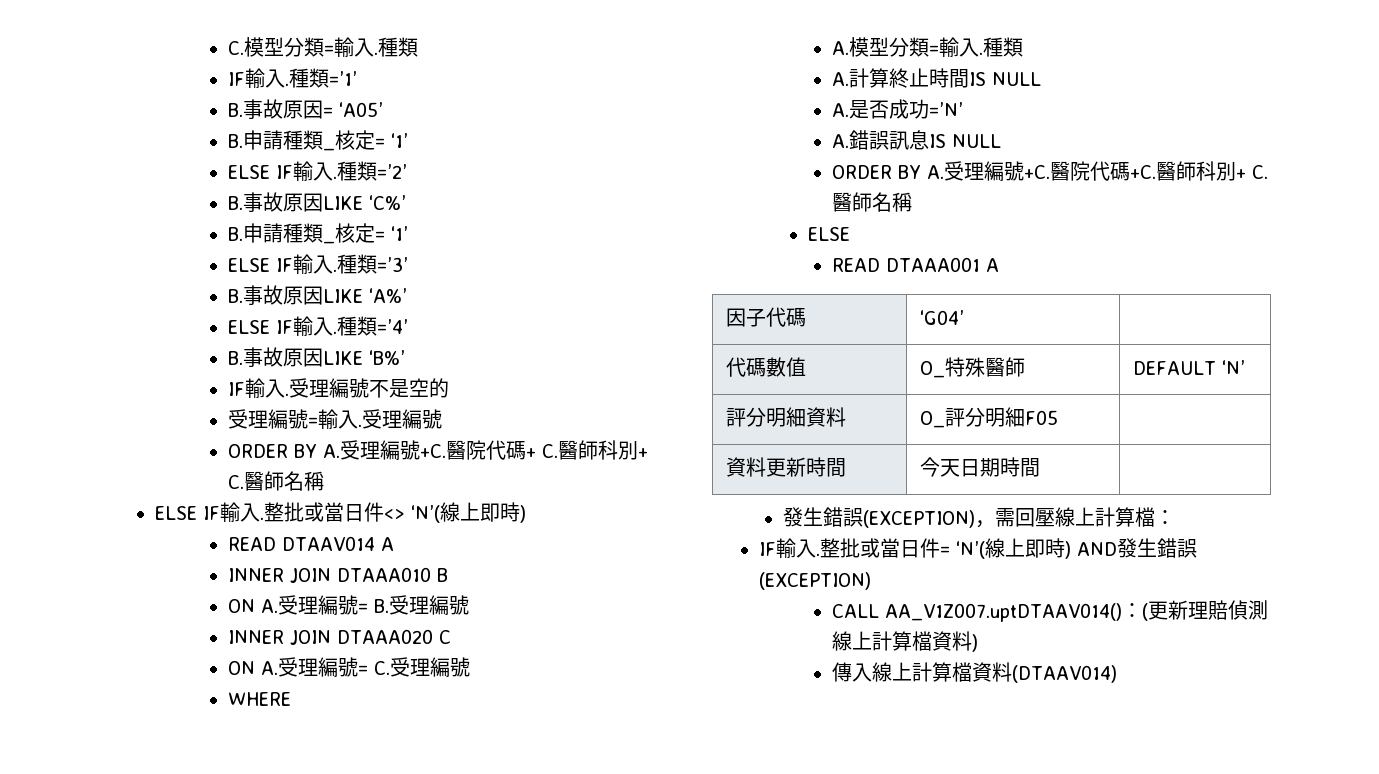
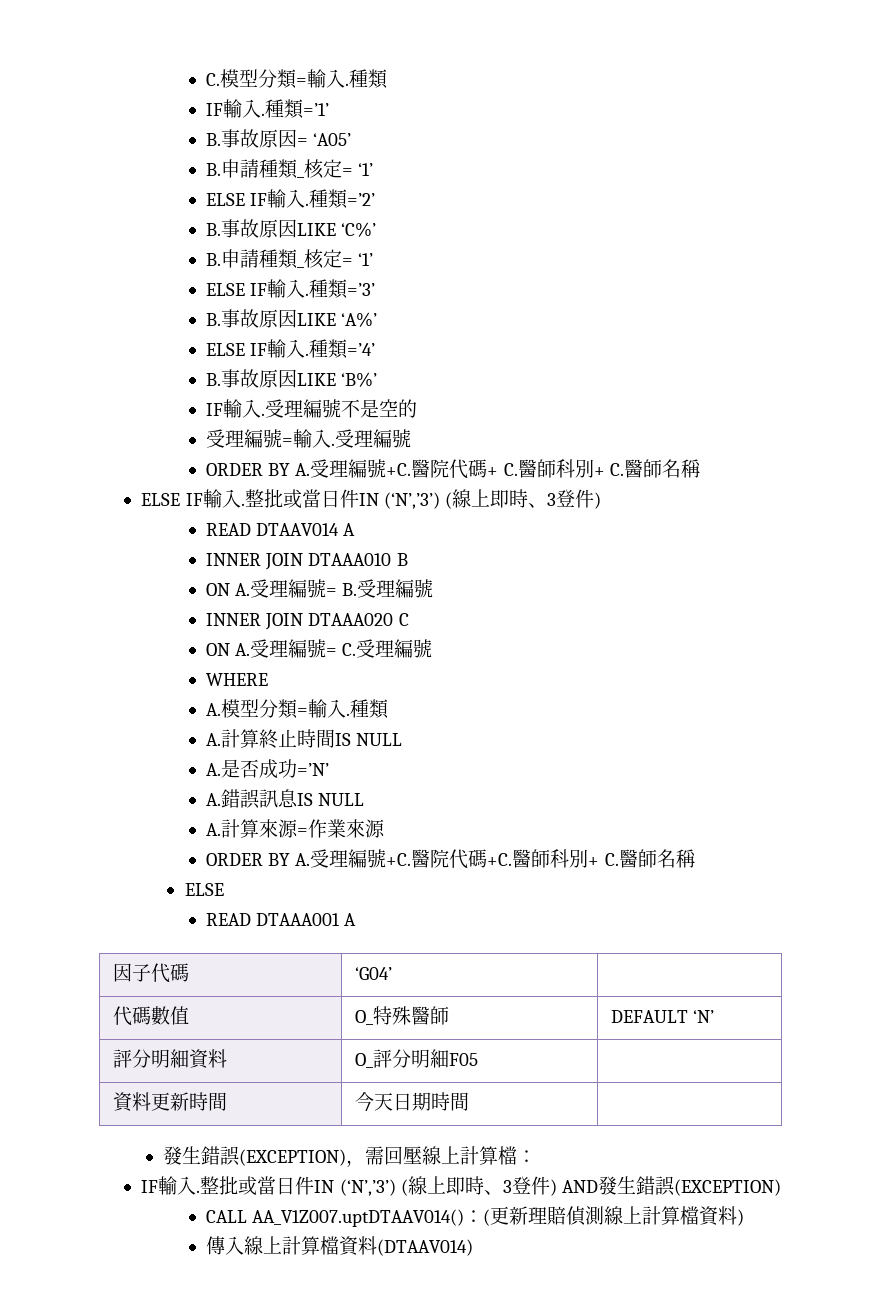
- ELSE IF輸入.整批或當日件<> ‘N’(線上即時)
+ ELSE IF輸入.整批或當日件IN (‘N’,’3’) (線上即時、3登件)
+ A.計算來源=作業來源
- 整批或當日件= ‘N’(線上即時) AND發生錯誤(EXCEPTION)
+ 整批或當日件IN (‘N’,’3’) (線上即時、3登件) AND發生錯誤(EXCEPTION)

